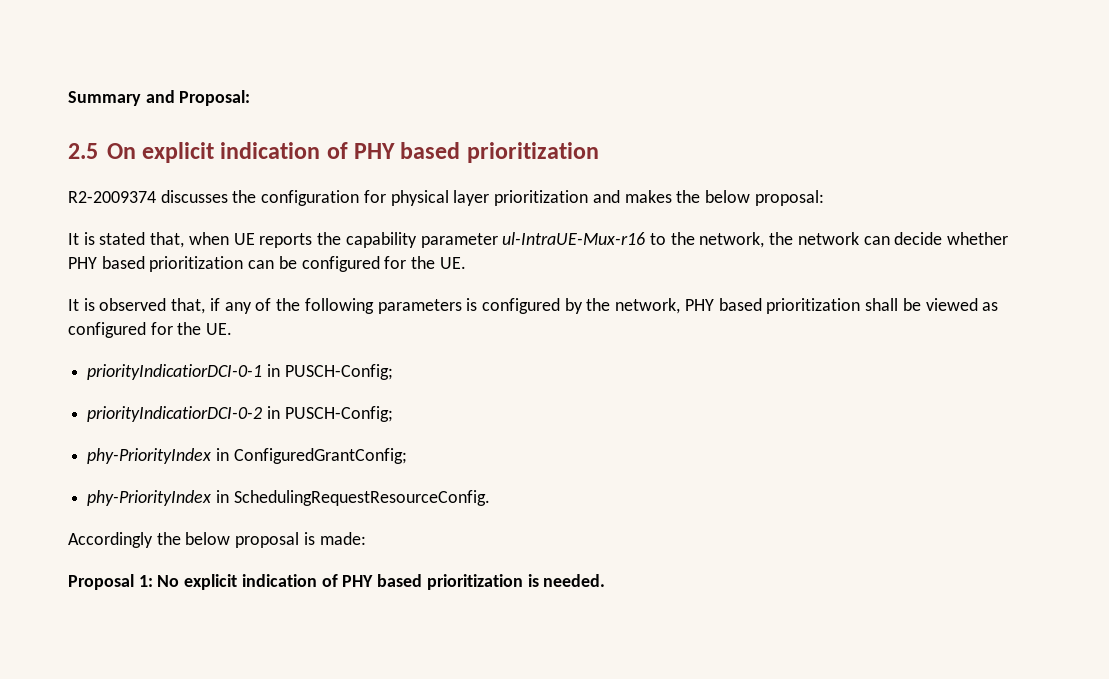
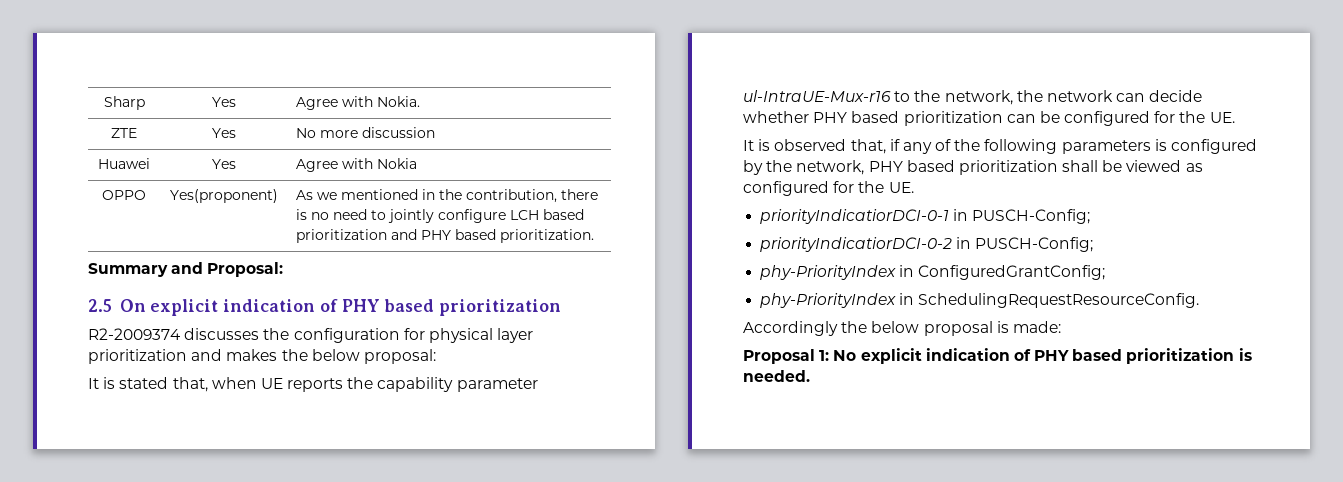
+ Sharp | Yes | Agree with Nokia.
+ ZTE | Yes | No more discussion
+ Huawei | Yes | Agree with Nokia
+ OPPO | Yes(proponent) | As we mentioned in the contribution, there is no need to jointly configure LCH based prioritization and PHY based prioritization.

